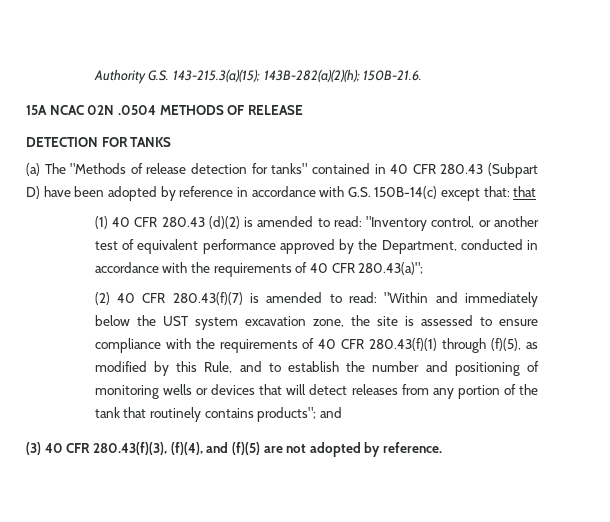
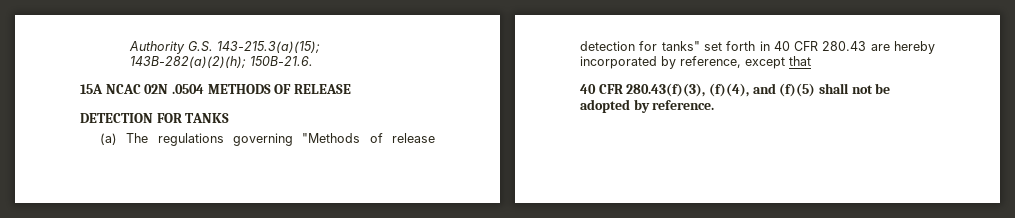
- (a) The "Methods of release detection for tanks" contained in 40 CFR 280.43 (Subpart D) have been adopted by reference in accordance with G.S. 150B-14(c) except that: that
- (1) 40 CFR 280.43 (d)(2) is amended to read: "Inventory control, or another test of equivalent performance approved by the Department, conducted in accordance with the requirements of 40 CFR 280.43(a)";
- (2) 40 CFR 280.43(f)(7) is amended to read: "Within and immediately below the UST system excavation zone, the site is assessed to ensure compliance with the requirements of 40 CFR 280.43(f)(1) through (f)(5), as modified by this Rule, and to establish the number and positioning of monitoring wells or devices that will detect releases from any portion of the tank that routinely contains products"; and
- (3) 40 CFR 280.43(f)(3), (f)(4), and (f)(5) are not adopted by reference.
+ (a) The regulations governing "Methods of release detection for tanks" set forth in 40 CFR 280.43 are hereby incorporated by reference, except that
+ 40 CFR 280.43(f)(3), (f)(4), and (f)(5) shall not be adopted by reference.

